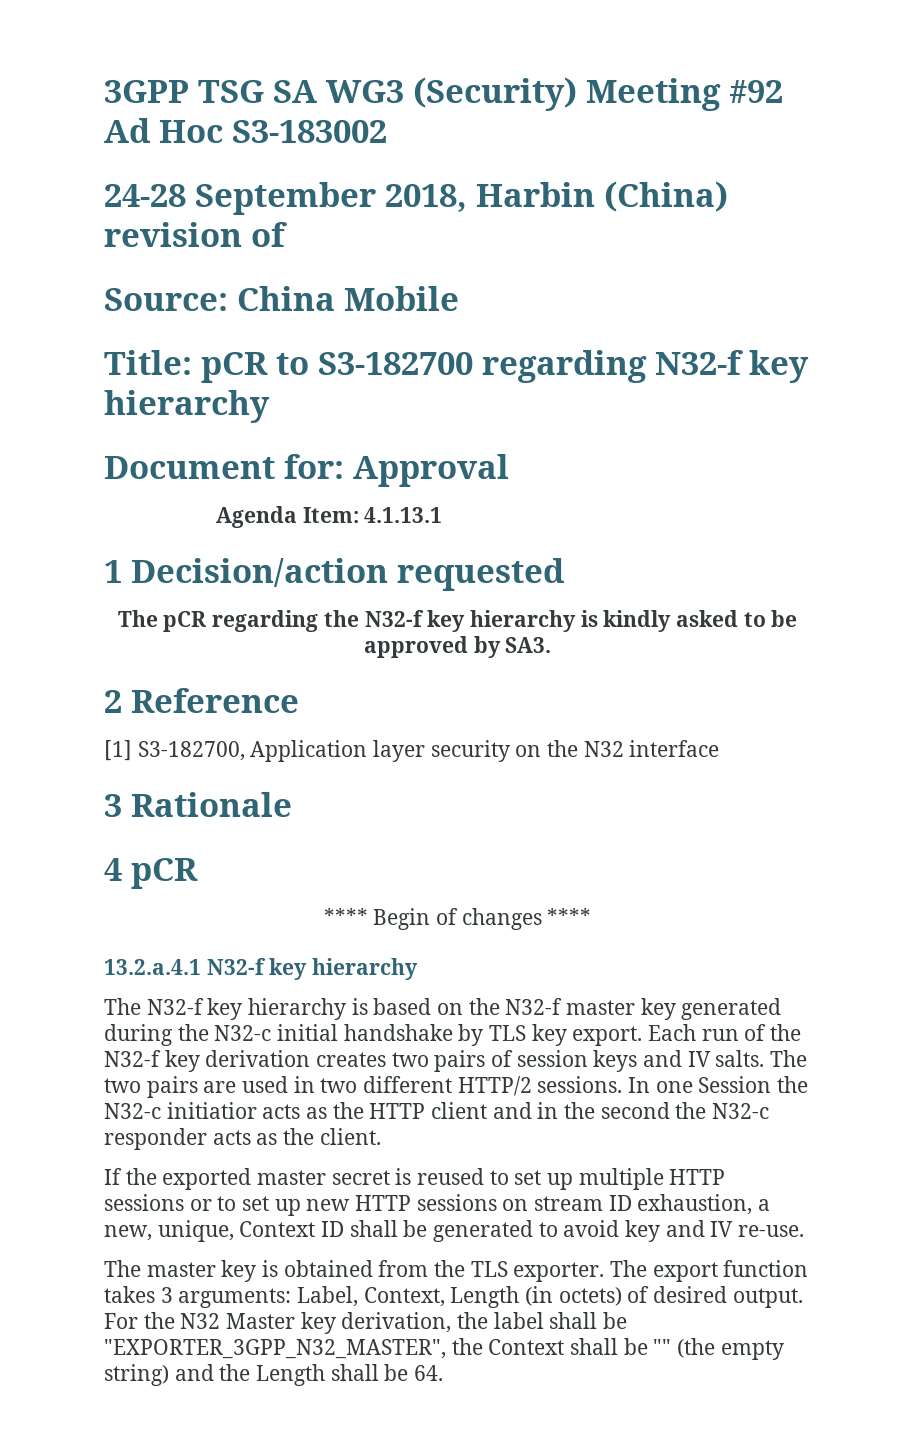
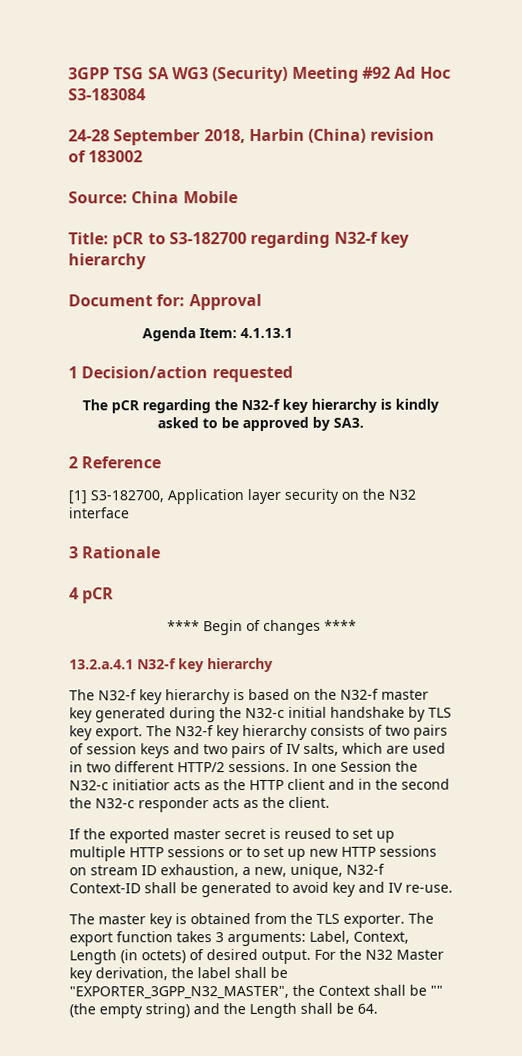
- 3GPP TSG SA WG3 (Security) Meeting #92 Ad Hoc S3-183002
+ 3GPP TSG SA WG3 (Security) Meeting #92 Ad Hoc S3-183084
- 24-28 September 2018, Harbin (China) revision of
+ 24-28 September 2018, Harbin (China) revision of 183002
- Each run of the N32-f key derivation creates two pairs of session keys and IV salts. The two pairs are used in two different HTTP/2 sessions.
+ The N32-f key hierarchy consists of two pairs of session keys and two pairs of IV salts, which are used in two different HTTP/2 sessions.
- If the exported master secret is reused to set up multiple HTTP sessions or to set up new HTTP sessions on stream ID exhaustion, a new, unique, Context ID shall be generated to avoid key and IV re-use.
+ If the exported master secret is reused to set up multiple HTTP sessions or to set up new HTTP sessions on stream ID exhaustion, a new, unique, N32-f Context-ID shall be generated to avoid key and IV re-use.

